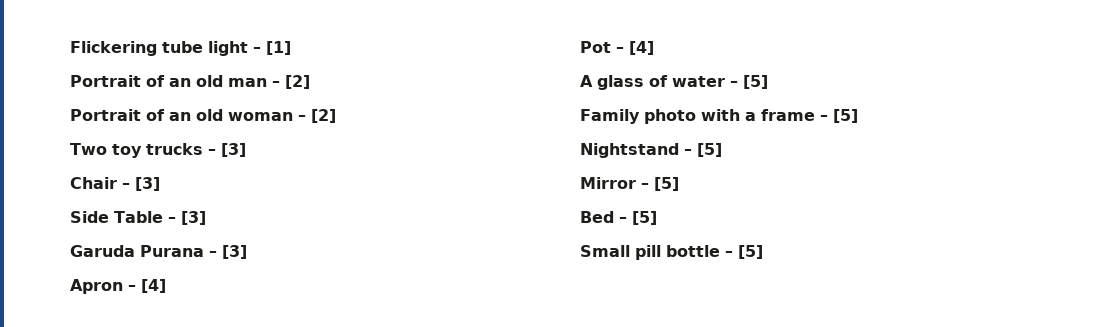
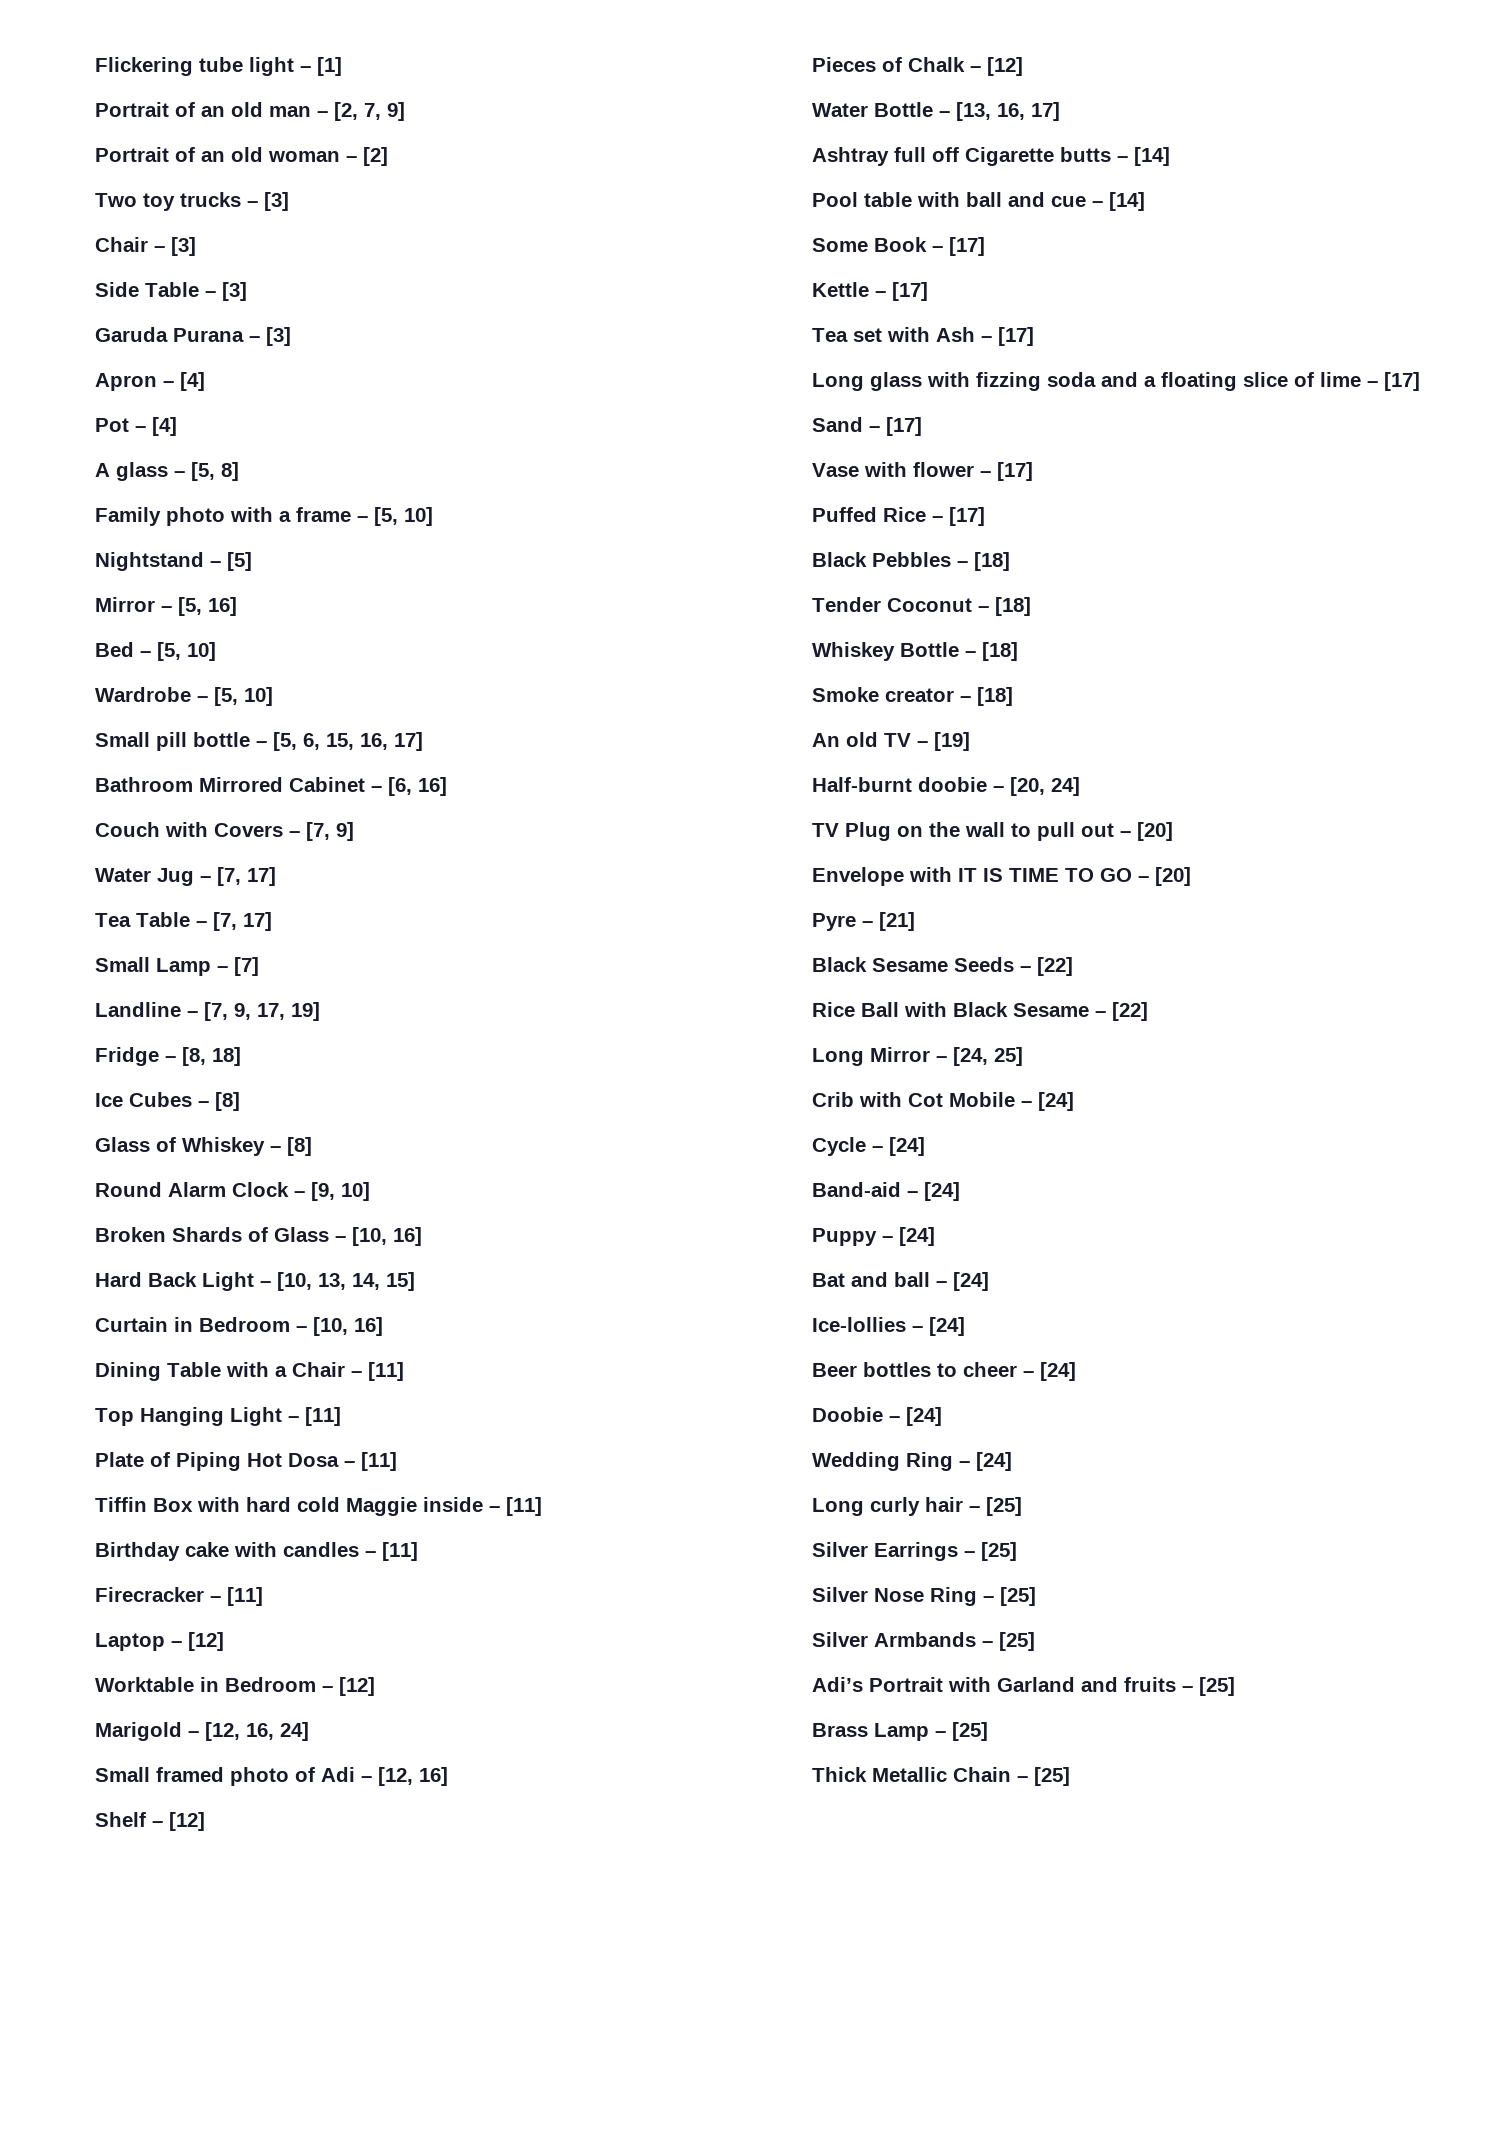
- Portrait of an old man – [2]
+ Portrait of an old man – [2, 7, 9]
- A glass of water – [5]
+ A glass – [5, 8]
- Family photo with a frame – [5]
+ Family photo with a frame – [5, 10]
- Mirror – [5]
+ Mirror – [5, 16]
- Bed – [5]
- Small pill bottle – [5]
+ Bed – [5, 10]
+ Wardrobe – [5, 10]
+ Small pill bottle – [5, 6, 15, 16, 17]
+ Bathroom Mirrored Cabinet – [6, 16]
+ Couch with Covers – [7, 9]
+ Water Jug – [7, 17]
+ Tea Table – [7, 17]
+ Small Lamp – [7]
+ Landline – [7, 9, 17, 19]
+ Fridge – [8, 18]
+ Ice Cubes – [8]
+ Glass of Whiskey – [8]
+ Round Alarm Clock – [9, 10]
+ Broken Shards of Glass – [10, 16]
+ Hard Back Light – [10, 13, 14, 15]
+ Curtain in Bedroom – [10, 16]
+ Dining Table with a Chair – [11]
+ Top Hanging Light – [11]
+ Plate of Piping Hot Dosa – [11]
+ Tiffin Box with hard cold Maggie inside – [11]
+ Birthday cake with candles – [11]
+ Firecracker – [11]
+ Laptop – [12]
+ Worktable in Bedroom – [12]
+ Marigold – [12, 16, 24]
+ Small framed photo of Adi – [12, 16]
+ Shelf – [12]
+ Pieces of Chalk – [12]
+ Water Bottle – [13, 16, 17]
+ Ashtray full off Cigarette butts – [14]
+ Pool table with ball and cue – [14]
+ Some Book – [17]
+ Kettle – [17]
+ Tea set with Ash – [17]
+ Long glass with fizzing soda and a floating slice of lime – [17]
+ Sand – [17]
+ Vase with flower – [17]
+ Puffed Rice – [17]
+ Black Pebbles – [18]
+ Tender Coconut – [18]
+ Whiskey Bottle – [18]
+ Smoke creator – [18]
+ An old TV – [19]
+ Half-burnt doobie – [20, 24]
+ TV Plug on the wall to pull out – [20]
+ Envelope with IT IS TIME TO GO – [20]
+ Pyre – [21]
+ Black Sesame Seeds – [22]
+ Rice Ball with Black Sesame – [22]
+ Long Mirror – [24, 25]
+ Crib with Cot Mobile – [24]
+ Cycle – [24]
+ Band-aid – [24]
+ Puppy – [24]
+ Bat and ball – [24]
+ Ice-lollies – [24]
+ Beer bottles to cheer – [24]
+ Doobie – [24]
+ Wedding Ring – [24]
+ Long curly hair – [25]
+ Silver Earrings – [25]
+ Silver Nose Ring – [25]
+ Silver Armbands – [25]
+ Adi’s Portrait with Garland and fruits – [25]
+ Brass Lamp – [25]
+ Thick Metallic Chain – [25]

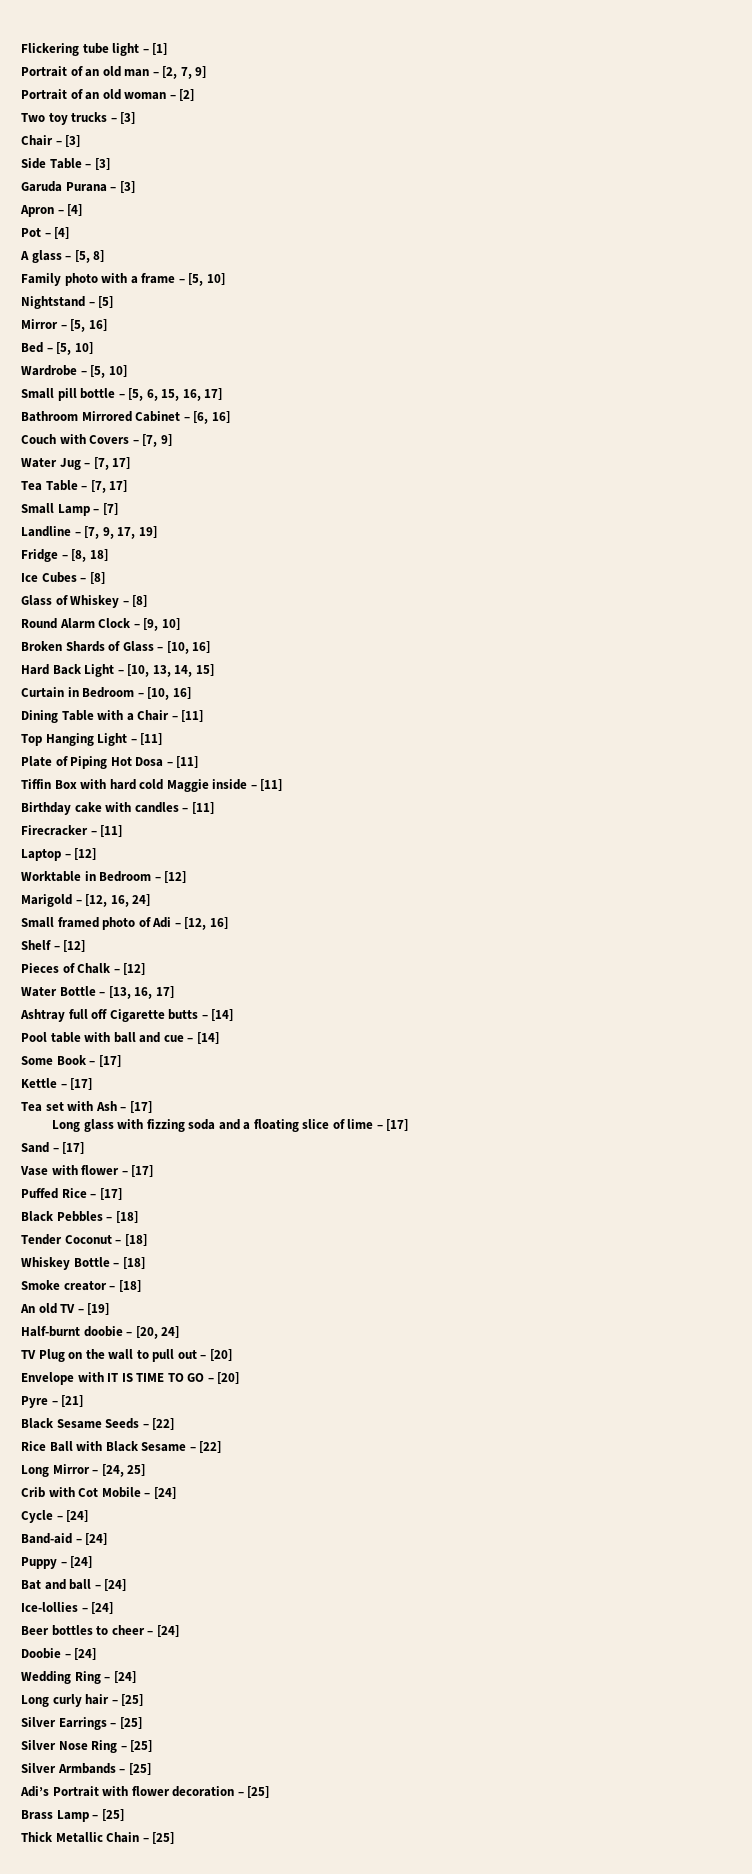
- Adi’s Portrait with Garland and fruits – [25]
+ Adi’s Portrait with flower decoration – [25]

